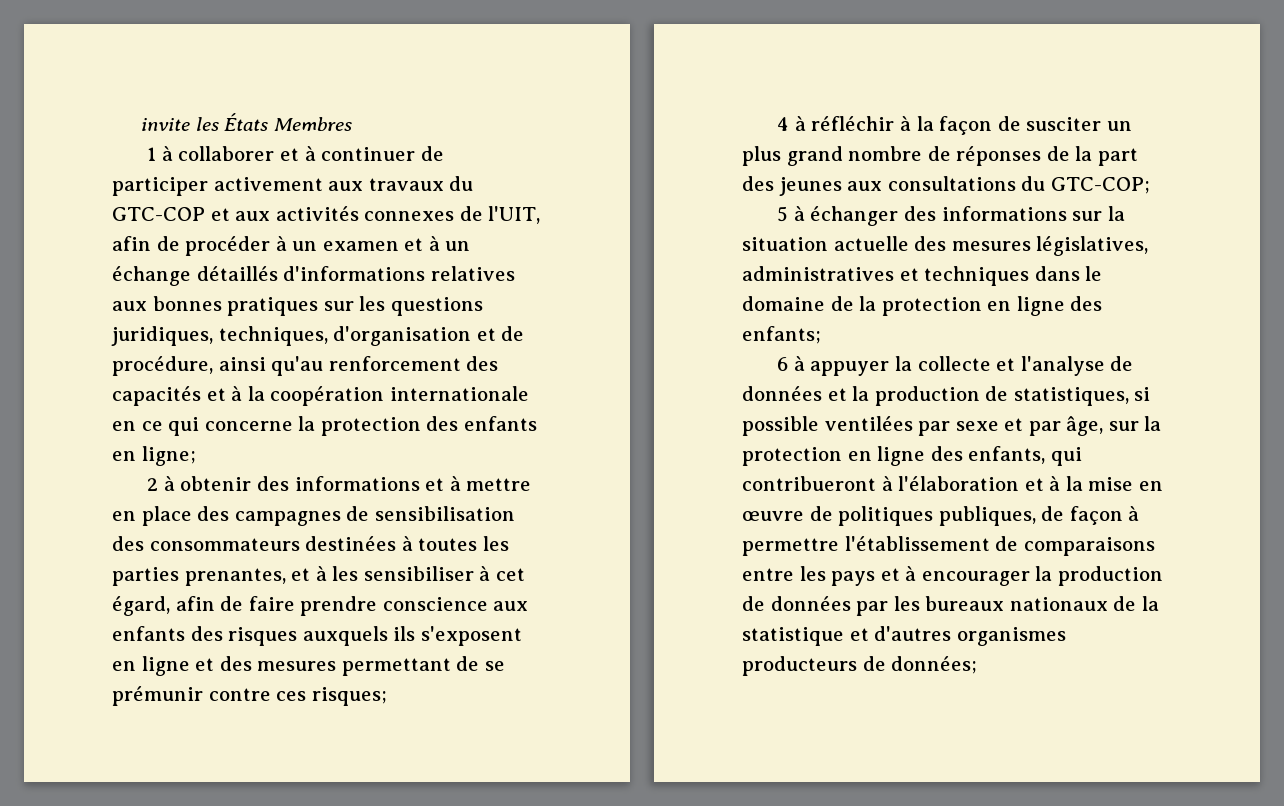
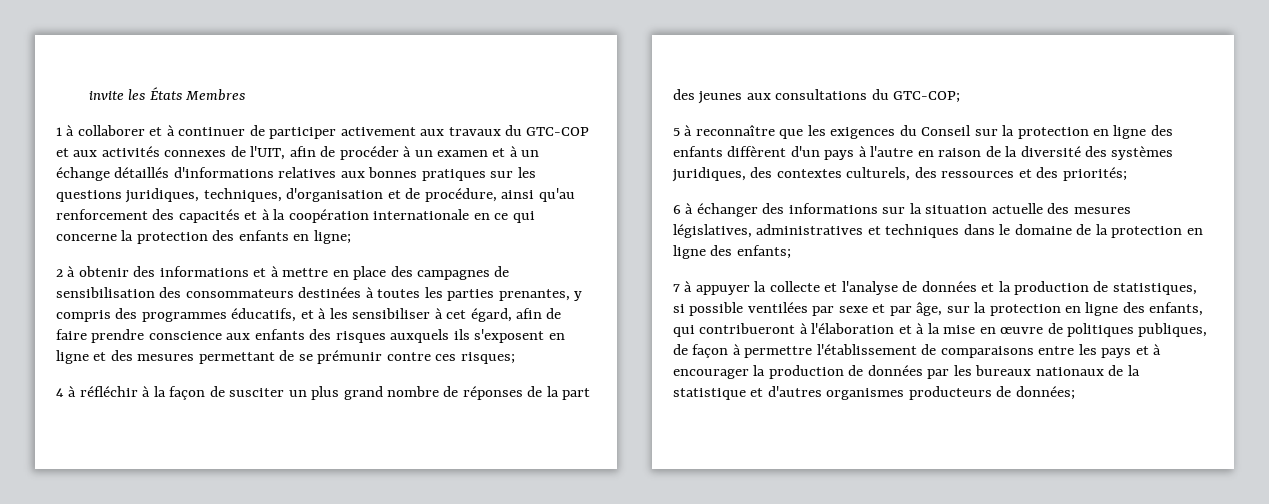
- 2 à obtenir des informations et à mettre en place des campagnes de sensibilisation des consommateurs destinées à toutes les parties prenantes, et à les sensibiliser à cet égard, afin de faire prendre conscience aux enfants des risques auxquels ils s'exposent en ligne et des mesures permettant de se prémunir contre ces risques;
+ 2 à obtenir des informations et à mettre en place des campagnes de sensibilisation des consommateurs destinées à toutes les parties prenantes, y compris des programmes éducatifs, et à les sensibiliser à cet égard, afin de faire prendre conscience aux enfants des risques auxquels ils s'exposent en ligne et des mesures permettant de se prémunir contre ces risques;
- 5 à échanger des informations sur la situation actuelle des mesures législatives, administratives et techniques dans le domaine de la protection en ligne des enfants;
+ 5 à reconnaître que les exigences du Conseil sur la protection en ligne des enfants diffèrent d'un pays à l'autre en raison de la diversité des systèmes juridiques, des contextes culturels, des ressources et des priorités;
+ 6 à échanger des informations sur la situation actuelle des mesures législatives, administratives et techniques dans le domaine de la protection en ligne des enfants;
- 6 à appuyer la collecte et l'analyse de données et la production de statistiques, si possible ventilées par sexe et par âge, sur la protection en ligne des enfants, qui contribueront à l'élaboration et à la mise en œuvre de politiques publiques, de façon à permettre l'établissement de comparaisons entre les pays et à encourager la production de données par les bureaux nationaux de la statistique et d'autres organismes producteurs de données;
+ 7 à appuyer la collecte et l'analyse de données et la production de statistiques, si possible ventilées par sexe et par âge, sur la protection en ligne des enfants, qui contribueront à l'élaboration et à la mise en œuvre de politiques publiques, de façon à permettre l'établissement de comparaisons entre les pays et à encourager la production de données par les bureaux nationaux de la statistique et d'autres organismes producteurs de données;

